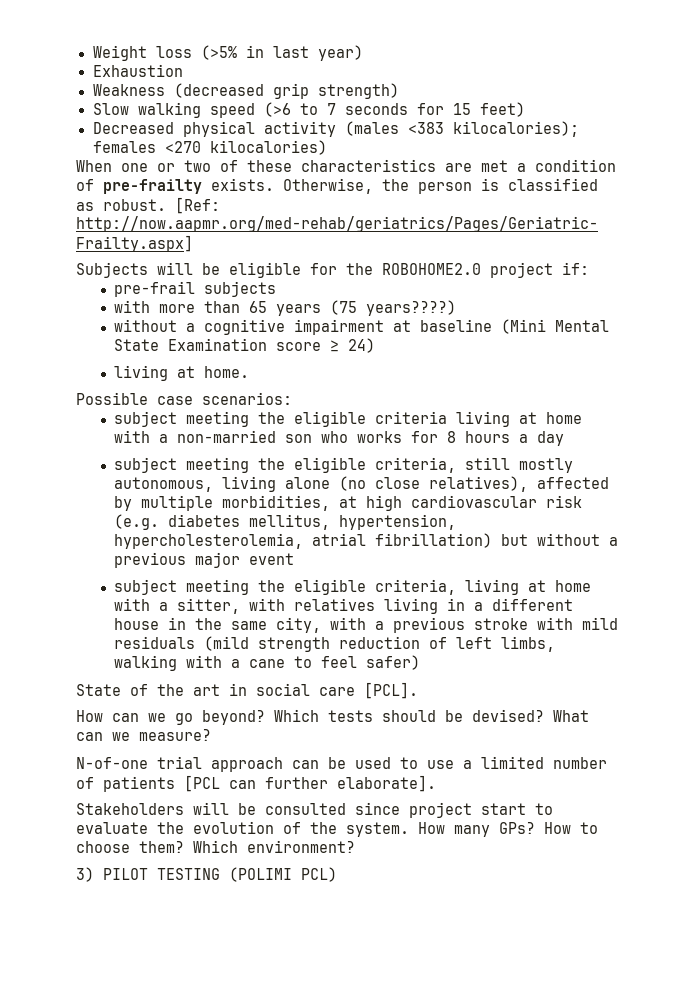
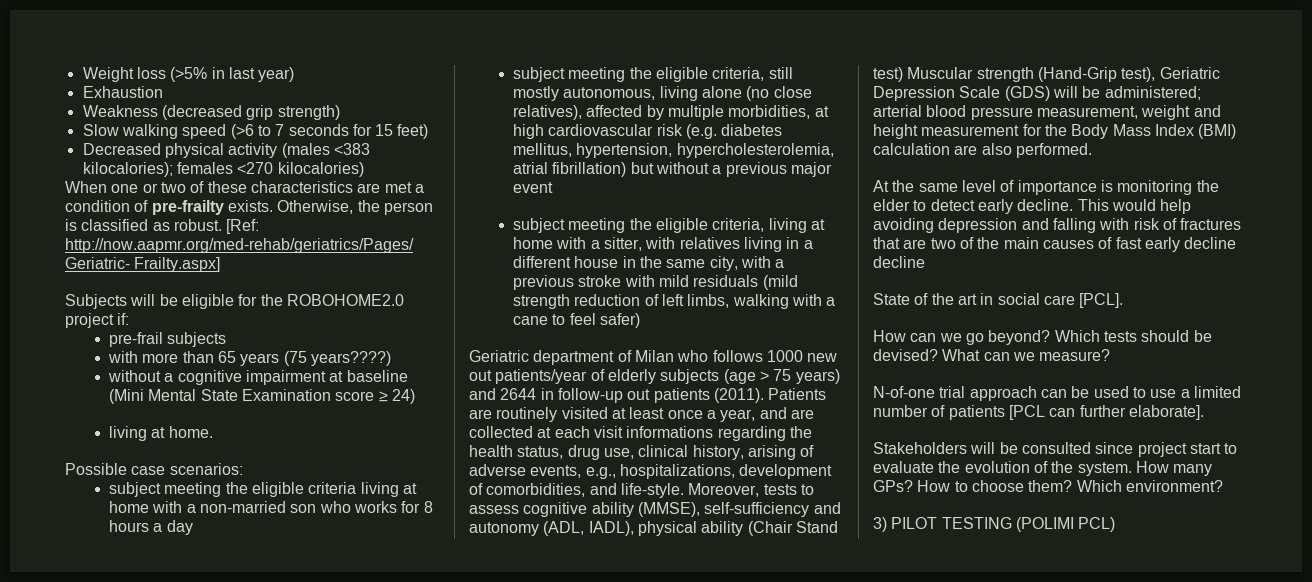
+ Geriatric department of Milan who follows 1000 new out patients/year of elderly subjects (age > 75 years) and 2644 in follow-up out patients (2011). Patients are routinely visited at least once a year, and are collected at each visit informations regarding the health status, drug use, clinical history, arising of adverse events, e.g., hospitalizations, development of comorbidities, and life-style. Moreover, tests to assess cognitive ability (MMSE), self-sufficiency and autonomy (ADL, IADL), physical ability (Chair Stand test) Muscular strength (Hand-Grip test), Geriatric Depression Scale (GDS) will be administered; arterial blood pressure measurement, weight and height measurement for the Body Mass Index (BMI) calculation are also performed.
+ At the same level of importance is monitoring the elder to detect early decline. This would help avoiding depression and falling with risk of fractures that are two of the main causes of fast early decline decline

